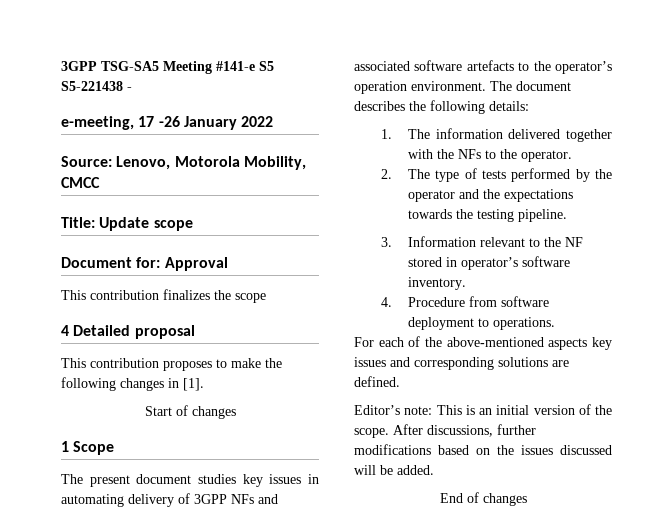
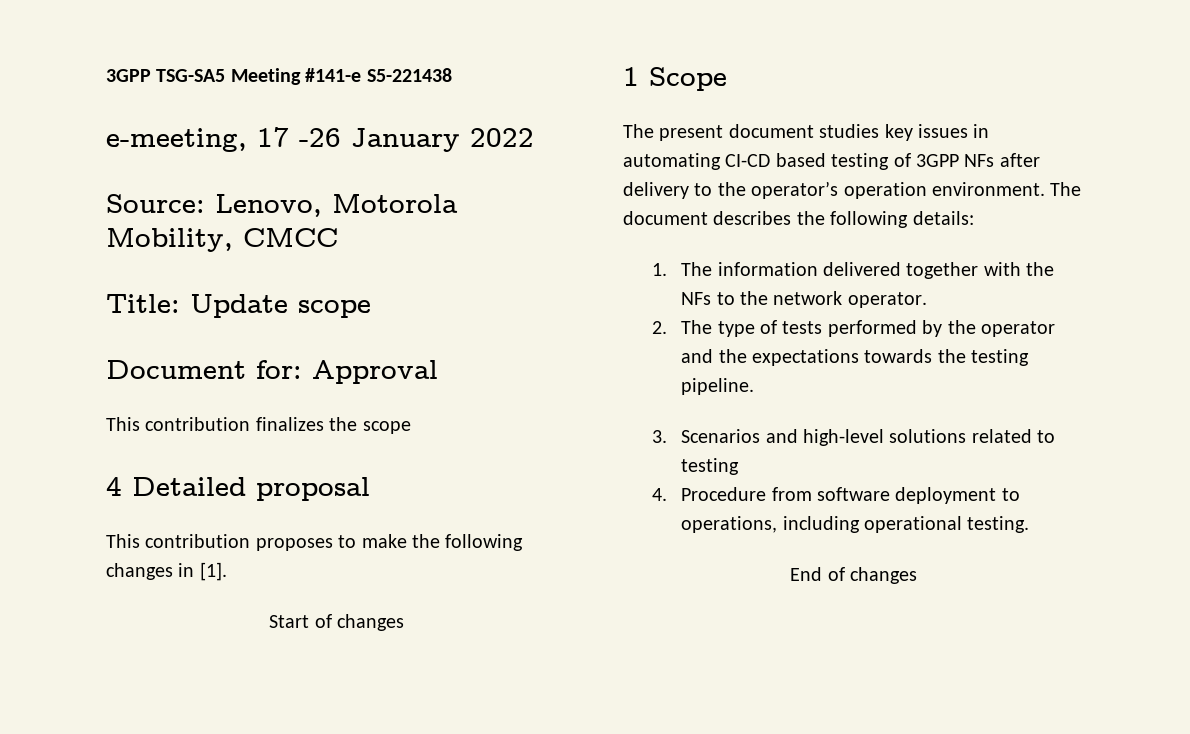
- 3GPP TSG-SA5 Meeting #141-e S5 S5-221438 -
+ 3GPP TSG-SA5 Meeting #141-e S5-221438
- The present document studies key issues in automating delivery of 3GPP NFs and associated software artefacts to the operator’s operation environment.
+ The present document studies key issues in automating CI-CD based testing of 3GPP NFs after delivery to the operator’s operation environment.
- 1. The information delivered together with the NFs to the operator.
+ 1. The information delivered together with the NFs to the network operator.
- 3. Information relevant to the NF stored in operator’s software inventory.
+ 3. Scenarios and high-level solutions related to testing
- 4. Procedure from software deployment to operations.
- For each of the above-mentioned aspects key issues and corresponding solutions are defined.
- Editor’s note: This is an initial version of the scope. After discussions, further modifications based on the issues discussed will be added.
+ 4. Procedure from software deployment to operations, including operational testing.

